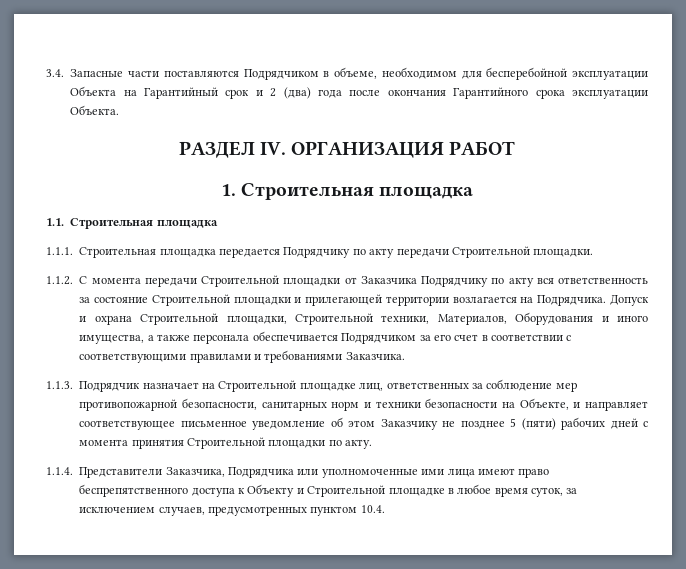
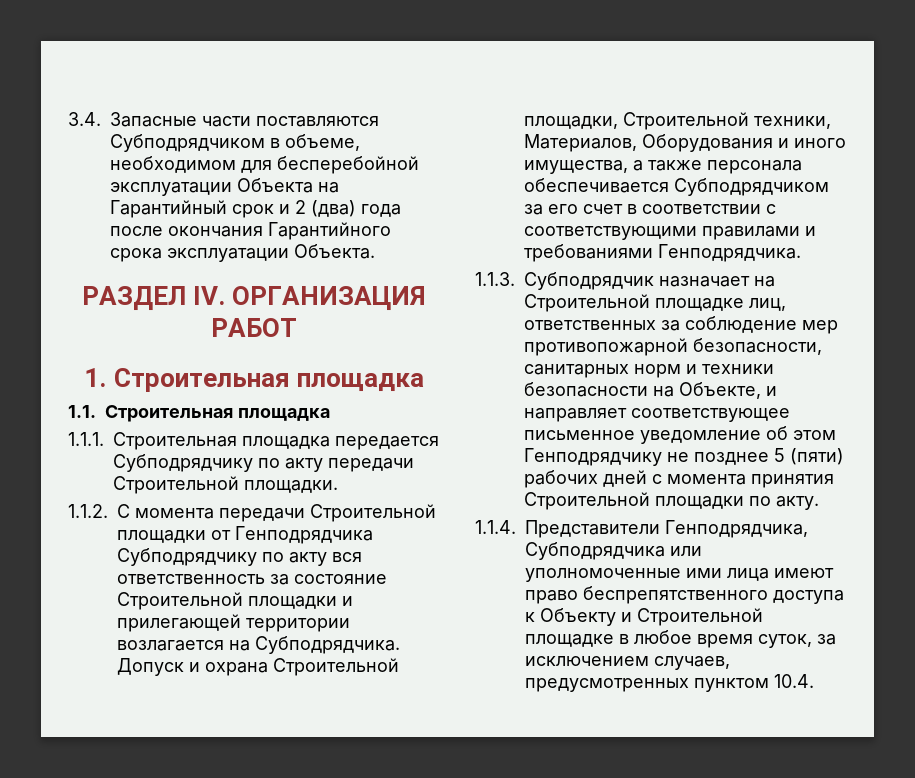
- 3.4. Запасные части поставляются Подрядчиком в объеме, необходимом для бесперебойной эксплуатации Объекта на Гарантийный срок и 2 (два) года после окончания Гарантийного срока эксплуатации Объекта.
+ 3.4. Запасные части поставляются Субподрядчиком в объеме, необходимом для бесперебойной эксплуатации Объекта на Гарантийный срок и 2 (два) года после окончания Гарантийного срока эксплуатации Объекта.
- 1.1.1. Строительная площадка передается Подрядчику по акту передачи Строительной площадки.
+ 1.1.1. Строительная площадка передается Субподрядчику по акту передачи Строительной площадки.
- 1.1.2. С момента передачи Строительной площадки от Заказчика Подрядчику по акту вся ответственность за состояние Строительной площадки и прилегающей территории возлагается на Подрядчика.
+ 1.1.2. С момента передачи Строительной площадки от Генподрядчика Субподрядчику по акту вся ответственность за состояние Строительной площадки и прилегающей территории возлагается на Субподрядчика.
- Допуск и охрана Строительной площадки, Строительной техники, Материалов, Оборудования и иного имущества, а также персонала обеспечивается Подрядчиком за его счет в соответствии с соответствующими правилами и требованиями Заказчика.
+ Допуск и охрана Строительной площадки, Строительной техники, Материалов, Оборудования и иного имущества, а также персонала обеспечивается Субподрядчиком за его счет в соответствии с соответствующими правилами и требованиями Генподрядчика.
- 1.1.3. Подрядчик назначает на Строительной площадке лиц, ответственных за соблюдение мер противопожарной безопасности, санитарных норм и техники безопасности на Объекте, и направляет соответствующее письменное уведомление об этом Заказчику не позднее 5 (пяти) рабочих дней с момента принятия Строительной площадки по акту.
+ 1.1.3. Субподрядчик назначает на Строительной площадке лиц, ответственных за соблюдение мер противопожарной безопасности, санитарных норм и техники безопасности на Объекте, и направляет соответствующее письменное уведомление об этом Генподрядчику не позднее 5 (пяти) рабочих дней с момента принятия Строительной площадки по акту.
- 1.1.4. Представители Заказчика, Подрядчика или уполномоченные ими лица имеют право беспрепятственного доступа к Объекту и Строительной площадке в любое время суток, за исключением случаев, предусмотренных пунктом 10.4.
+ 1.1.4. Представители Генподрядчика, Субподрядчика или уполномоченные ими лица имеют право беспрепятственного доступа к Объекту и Строительной площадке в любое время суток, за исключением случаев, предусмотренных пунктом 10.4.

